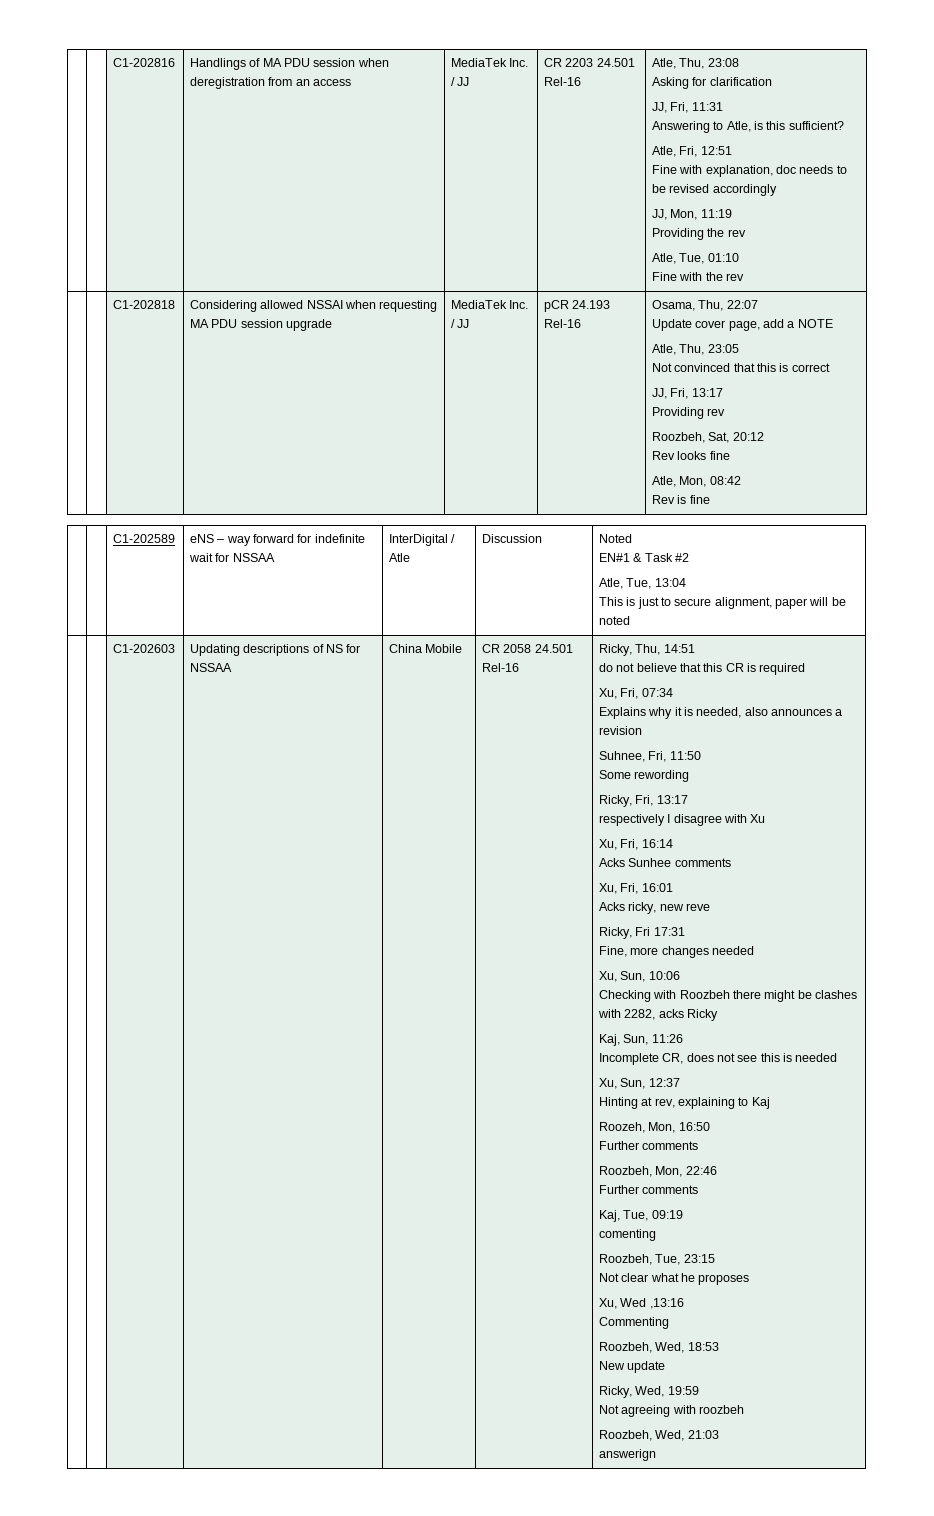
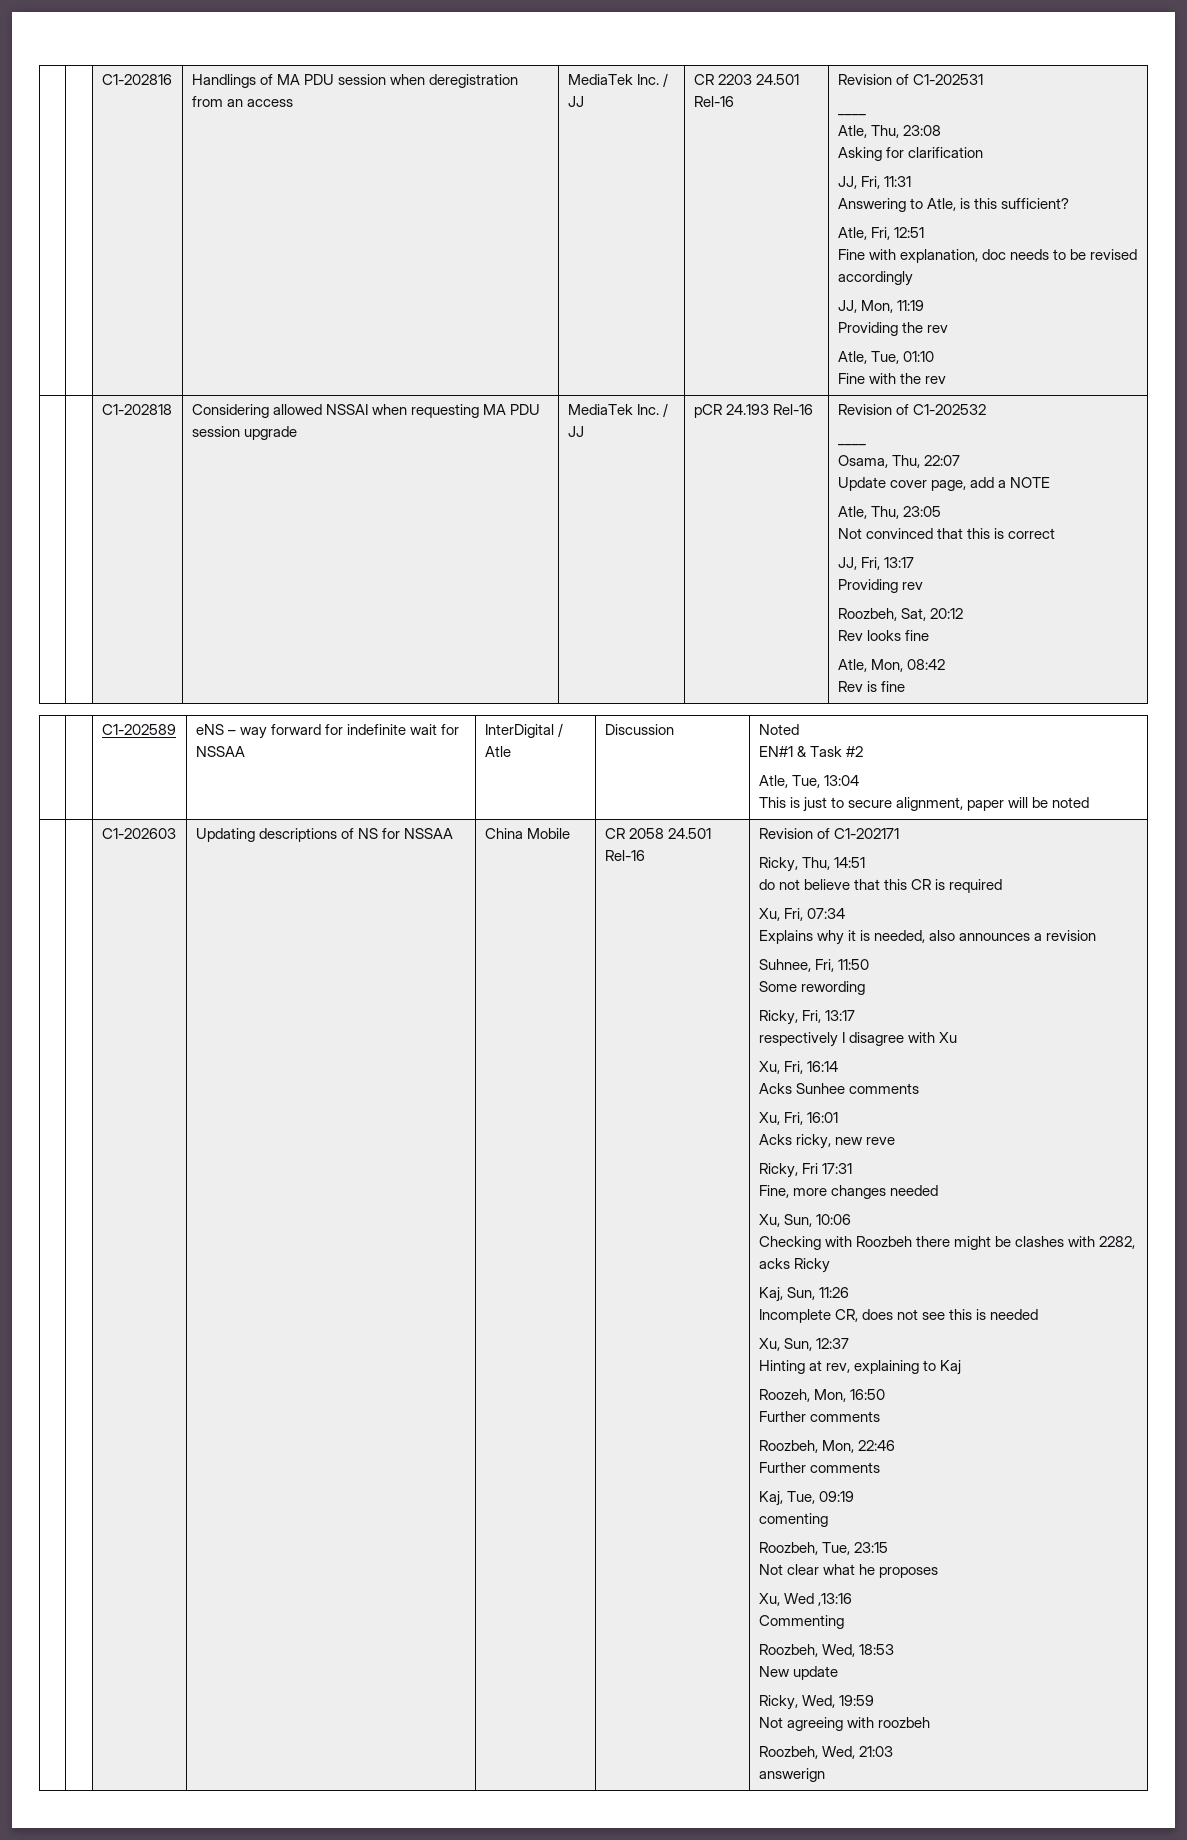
+ Revision of C1-202531
+ ____
+ Revision of C1-202532
+ ____
+ Revision of C1-202171

